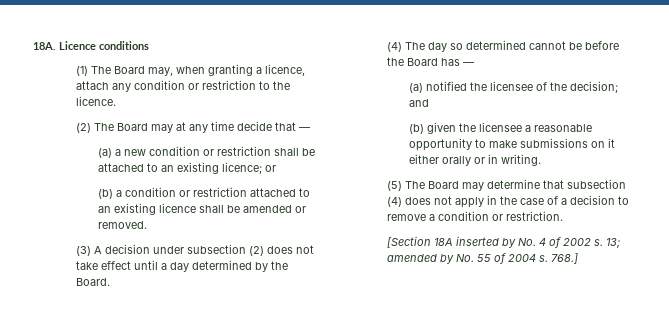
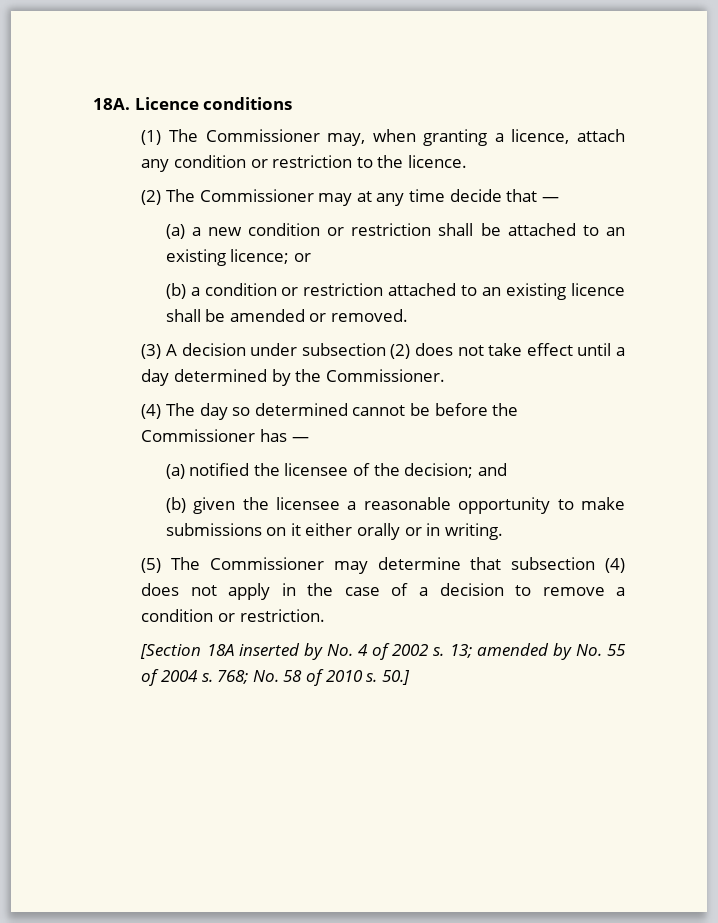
- (1) The Board may, when granting a licence, attach any condition or restriction to the licence.
+ (1) The Commissioner may, when granting a licence, attach any condition or restriction to the licence.
- (2) The Board may at any time decide that —
+ (2) The Commissioner may at any time decide that —
- (3) A decision under subsection (2) does not take effect until a day determined by the Board.
+ (3) A decision under subsection (2) does not take effect until a day determined by the Commissioner.
- (4) The day so determined cannot be before the Board has —
+ (4) The day so determined cannot be before the Commissioner has —
- (5) The Board may determine that subsection (4) does not apply in the case of a decision to remove a condition or restriction.
+ (5) The Commissioner may determine that subsection (4) does not apply in the case of a decision to remove a condition or restriction.
- 768.]
+ 768; No. 58 of 2010 s. 50.]

